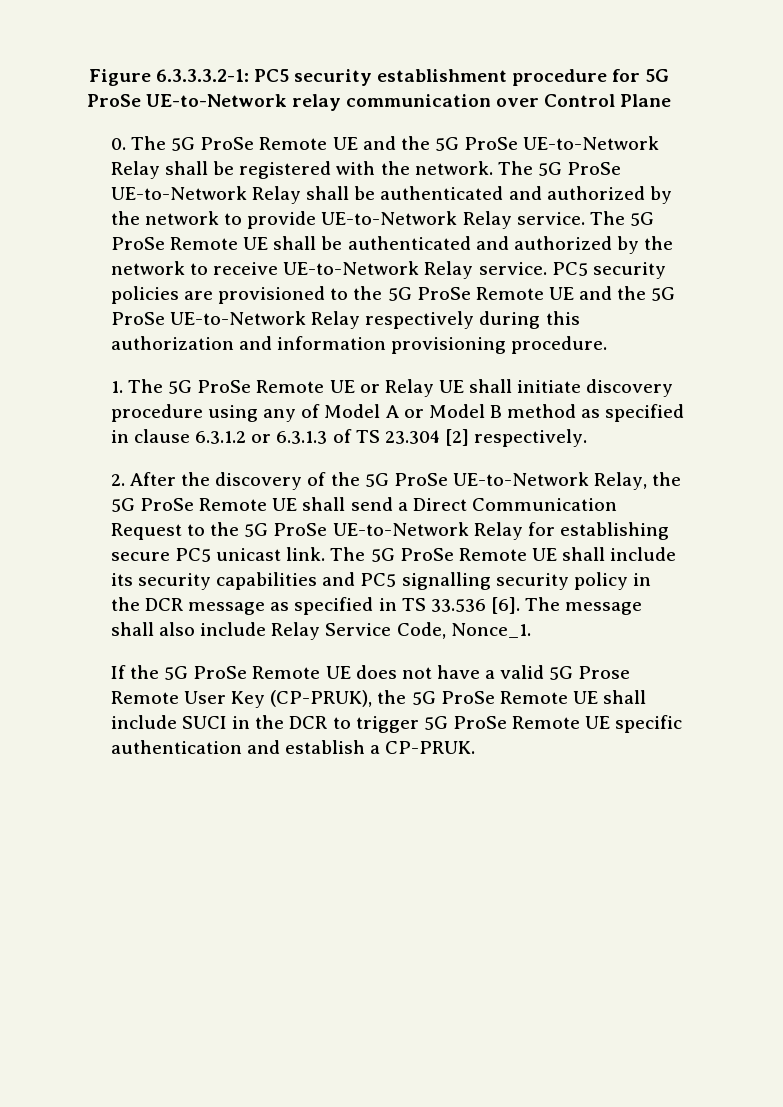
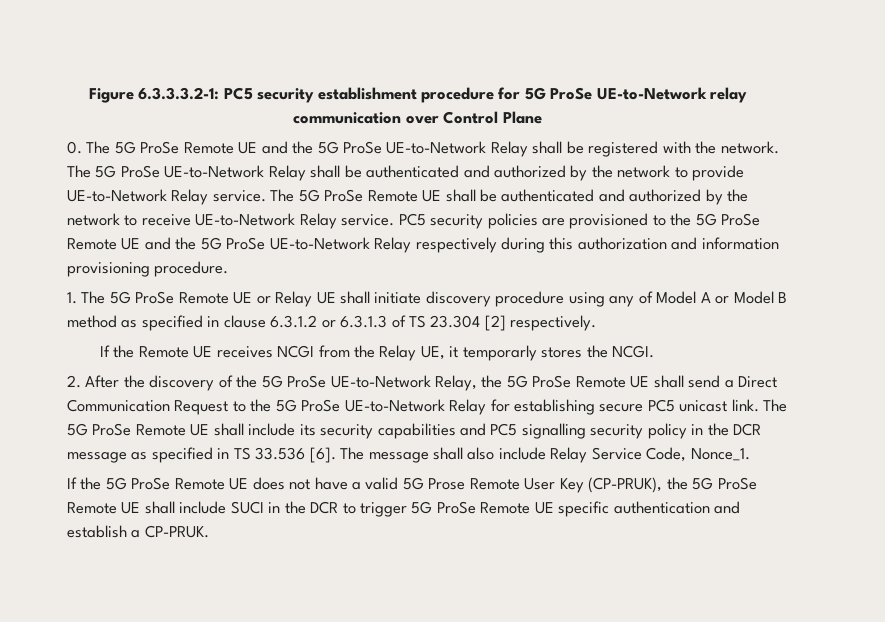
+ If the Remote UE receives NCGI from the Relay UE, it temporarly stores the NCGI.

